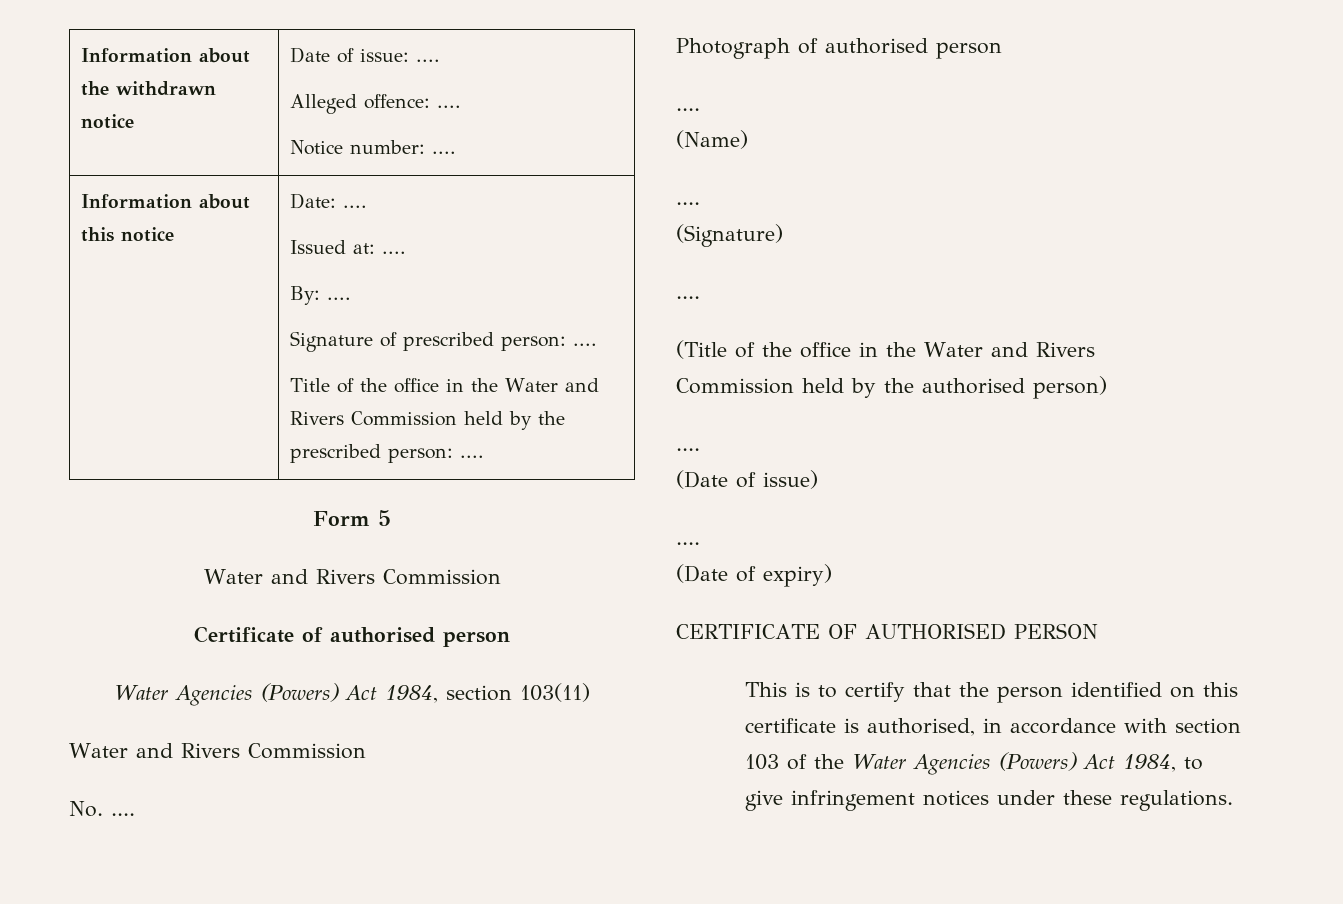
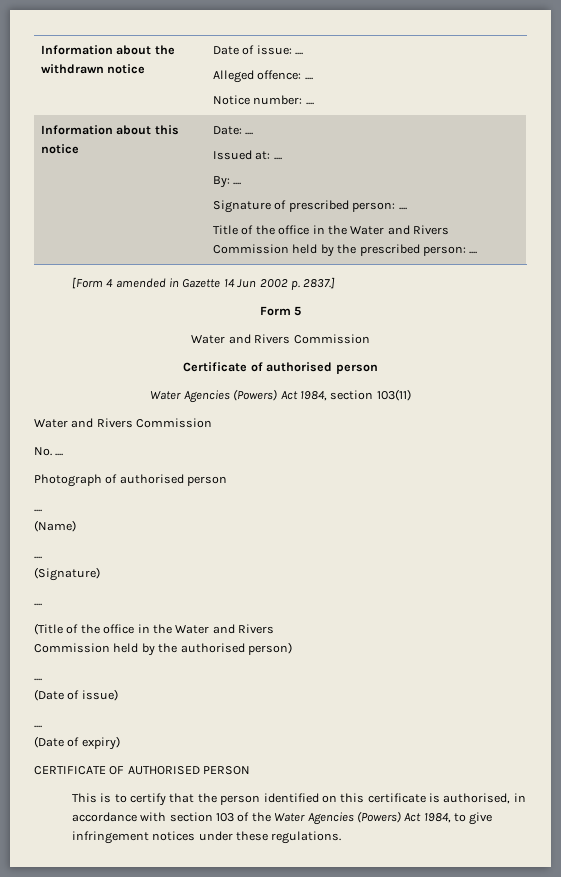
+ [Form 4 amended in Gazette 14 Jun 2002 p. 2837.]

